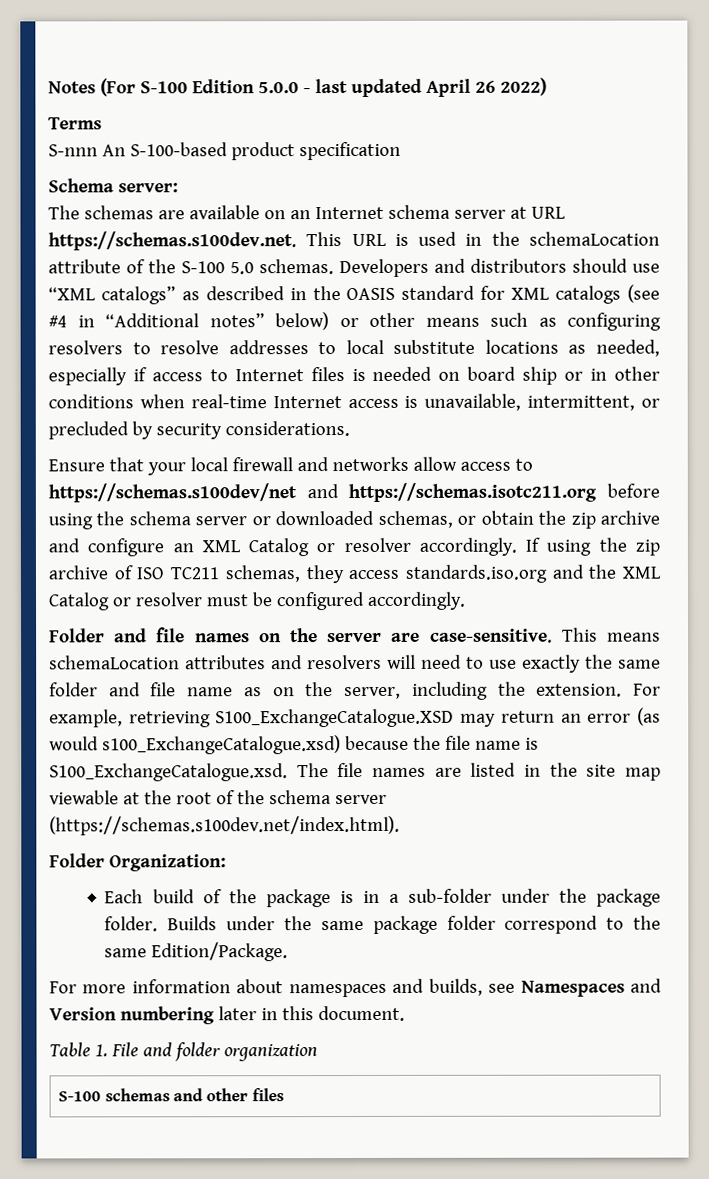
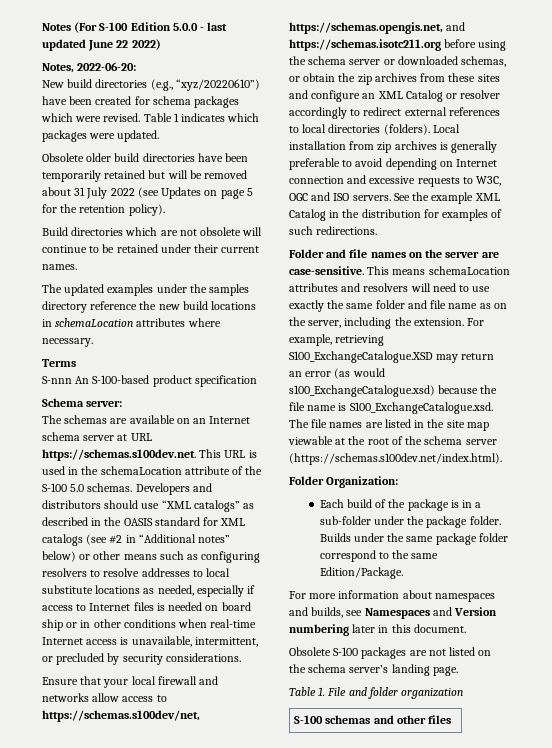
- Notes (For S-100 Edition 5.0.0 - last updated April 26 2022)
+ Notes (For S-100 Edition 5.0.0 - last updated June 22 2022)
+ Notes, 2022-06-20:
+ New build directories (e.g., “xyz/20220610”) have been created for schema packages which were revised. Table 1 indicates which packages were updated.
+ Obsolete older build directories have been temporarily retained but will be removed about 31 July 2022 (see Updates on page 5 for the retention policy).
+ Build directories which are not obsolete will continue to be retained under their current names.
+ The updated examples under the samples directory reference the new build locations in schemaLocation attributes where necessary.
- Developers and distributors should use “XML catalogs” as described in the OASIS standard for XML catalogs (see #4 in “Additional notes” below) or other means such as configuring resolvers to resolve addresses to local substitute locations as needed, especially if access to Internet files is needed on board ship or in other conditions when real-time Internet access is unavailable, intermittent, or precluded by security considerations.
+ Developers and distributors should use “XML catalogs” as described in the OASIS standard for XML catalogs (see #2 in “Additional notes” below) or other means such as configuring resolvers to resolve addresses to local substitute locations as needed, especially if access to Internet files is needed on board ship or in other conditions when real-time Internet access is unavailable, intermittent, or precluded by security considerations.
- Ensure that your local firewall and networks allow access to https://schemas.s100dev/net and https://schemas.isotc211.org before using the schema server or downloaded schemas, or obtain the zip archive and configure an XML Catalog or resolver accordingly. If using the zip archive of ISO TC211 schemas, they access standards.iso.org and the XML Catalog or resolver must be configured accordingly.
+ Ensure that your local firewall and networks allow access to https://schemas.s100dev/net, https://schemas.opengis.net, and https://schemas.isotc211.org before using the schema server or downloaded schemas, or obtain the zip archives from these sites and configure an XML Catalog or resolver accordingly to redirect external references to local directories (folders). Local installation from zip archives is generally preferable to avoid depending on Internet connection and excessive requests to W3C, OGC and ISO servers. See the example XML Catalog in the distribution for examples of such redirections.
+ Obsolete S-100 packages are not listed on the schema server’s landing page.

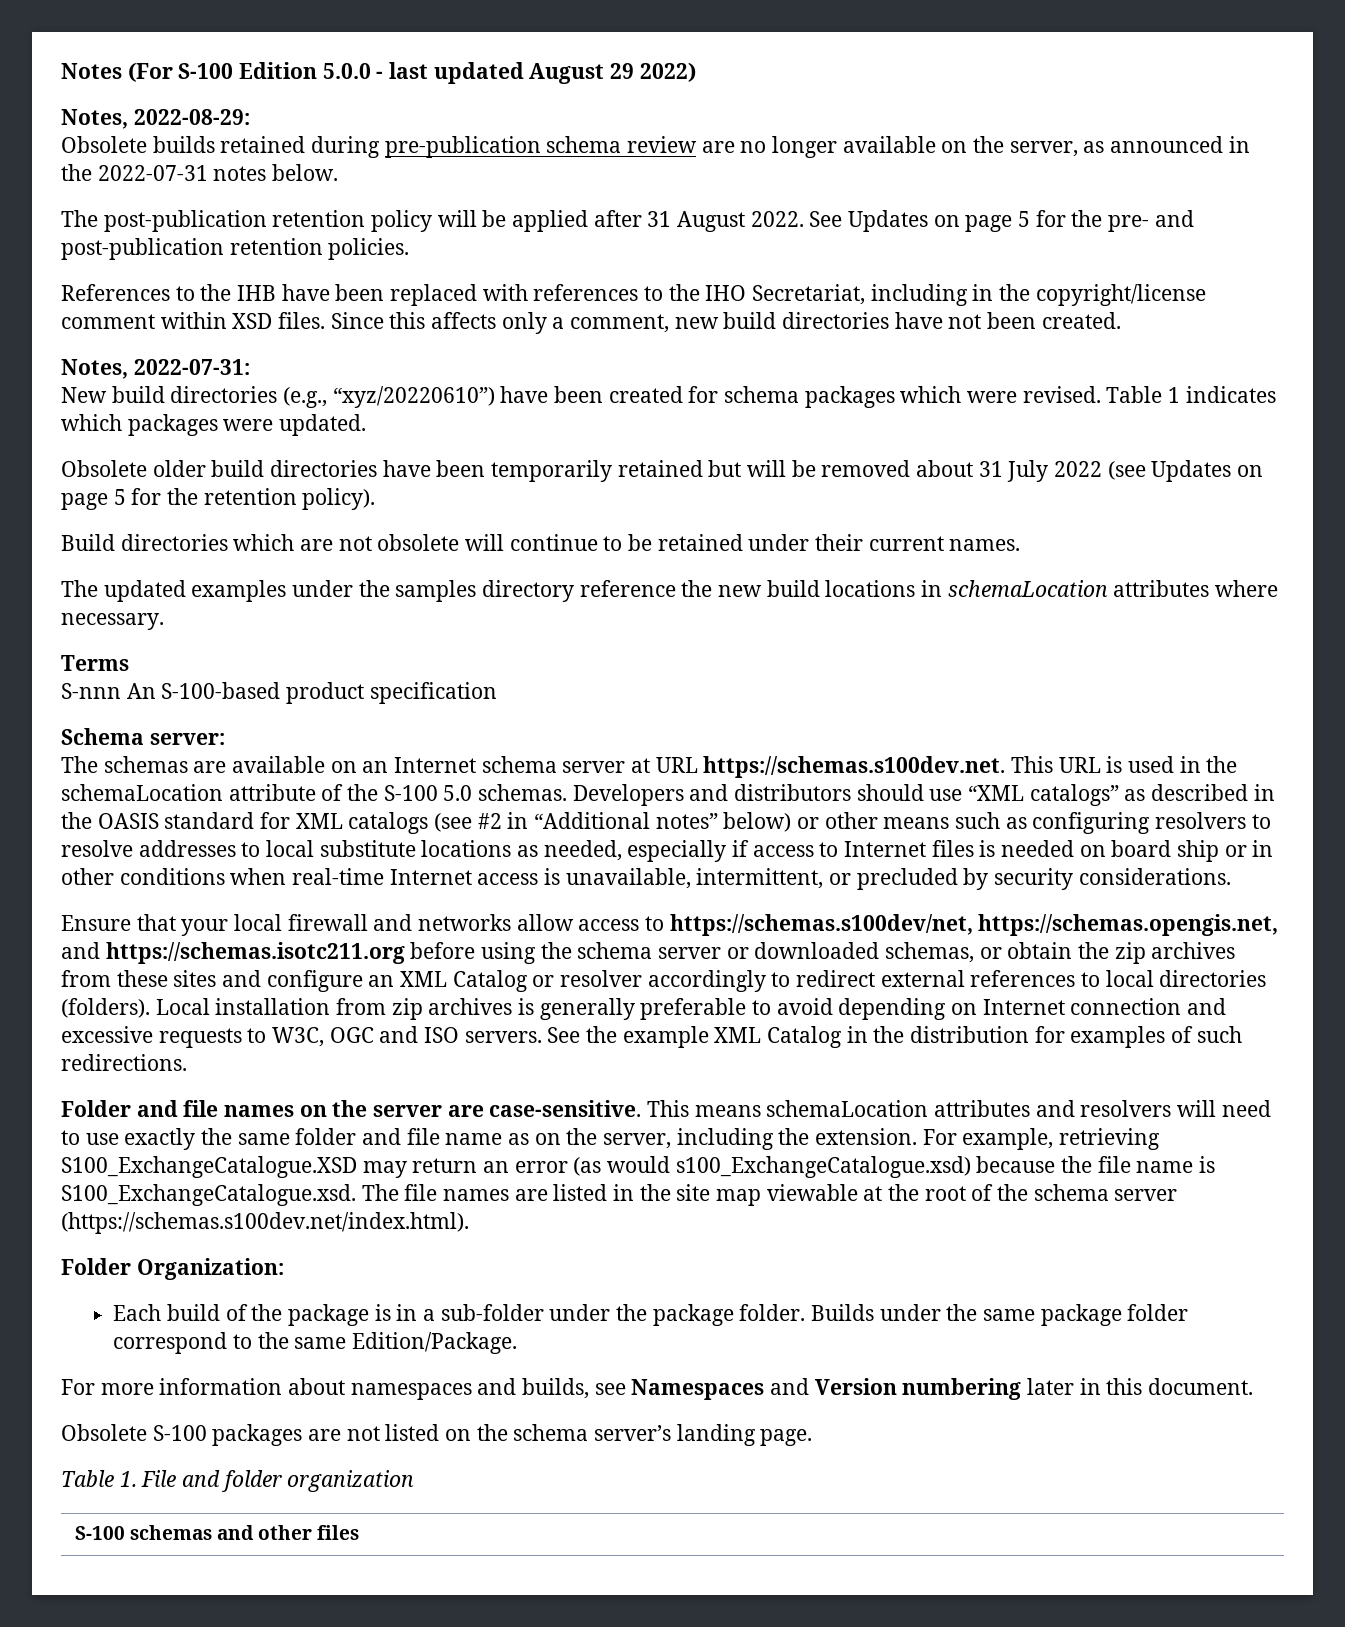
- Notes (For S-100 Edition 5.0.0 - last updated June 22 2022)
+ Notes (For S-100 Edition 5.0.0 - last updated August 29 2022)
- Notes, 2022-06-20:
+ Notes, 2022-08-29:
+ Obsolete builds retained during pre-publication schema review are no longer available on the server, as announced in the 2022-07-31 notes below.
+ The post-publication retention policy will be applied after 31 August 2022. See Updates on page 5 for the pre- and post-publication retention policies.
+ References to the IHB have been replaced with references to the IHO Secretariat, including in the copyright/license comment within XSD files. Since this affects only a comment, new build directories have not been created.
+ Notes, 2022-07-31:

